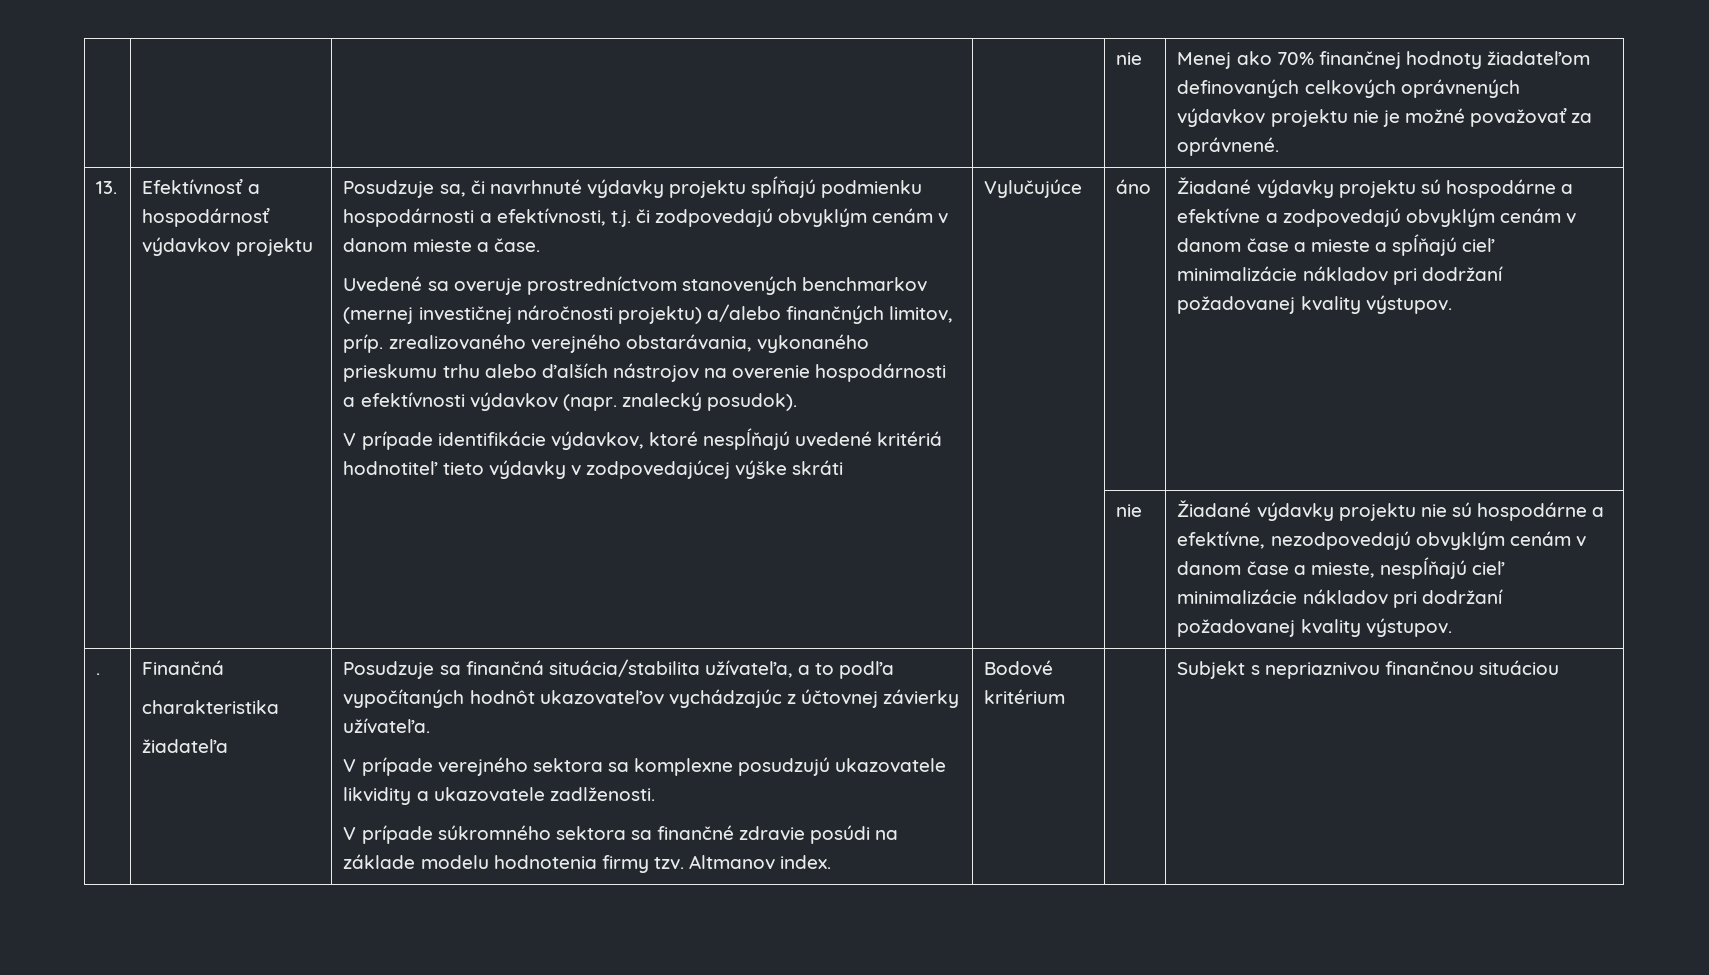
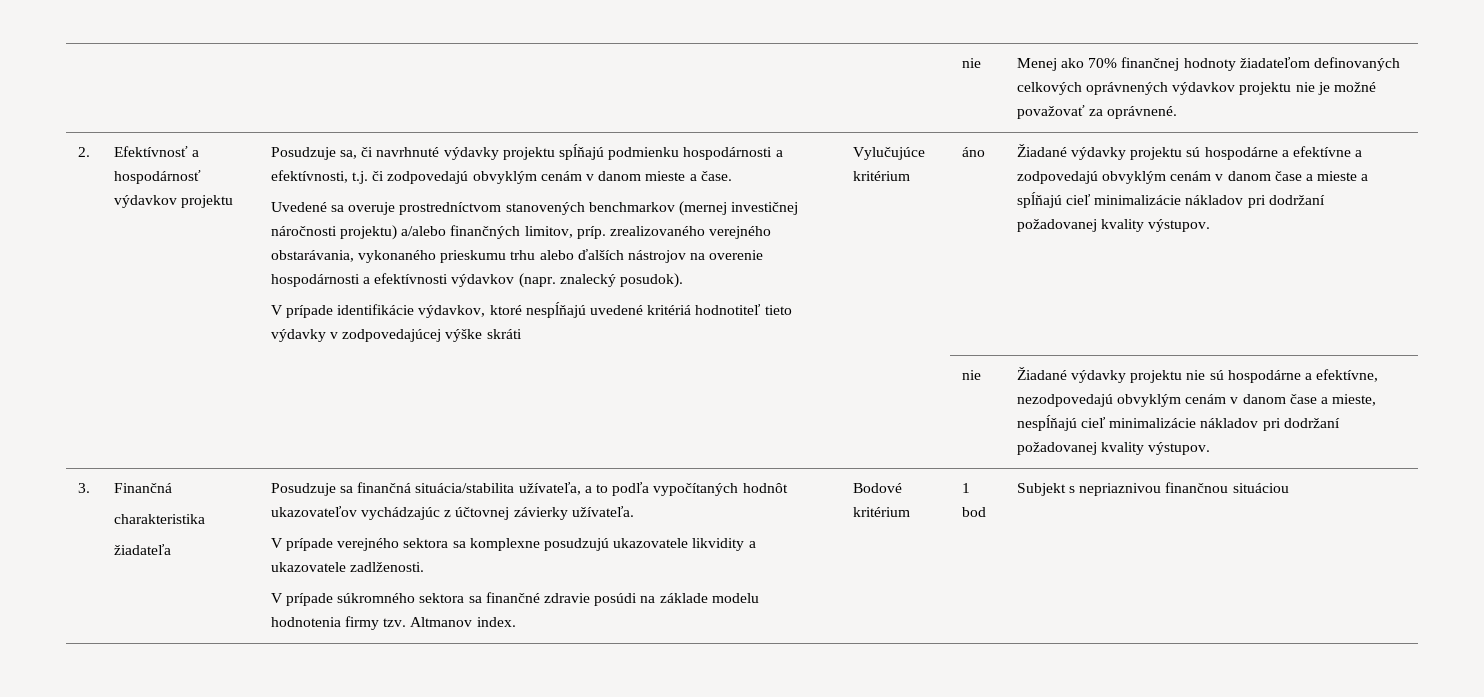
- 13.
+ 2.
- Vylučujúce
+ Vylučujúce kritérium
- .
+ 3.
+ 1 bod

